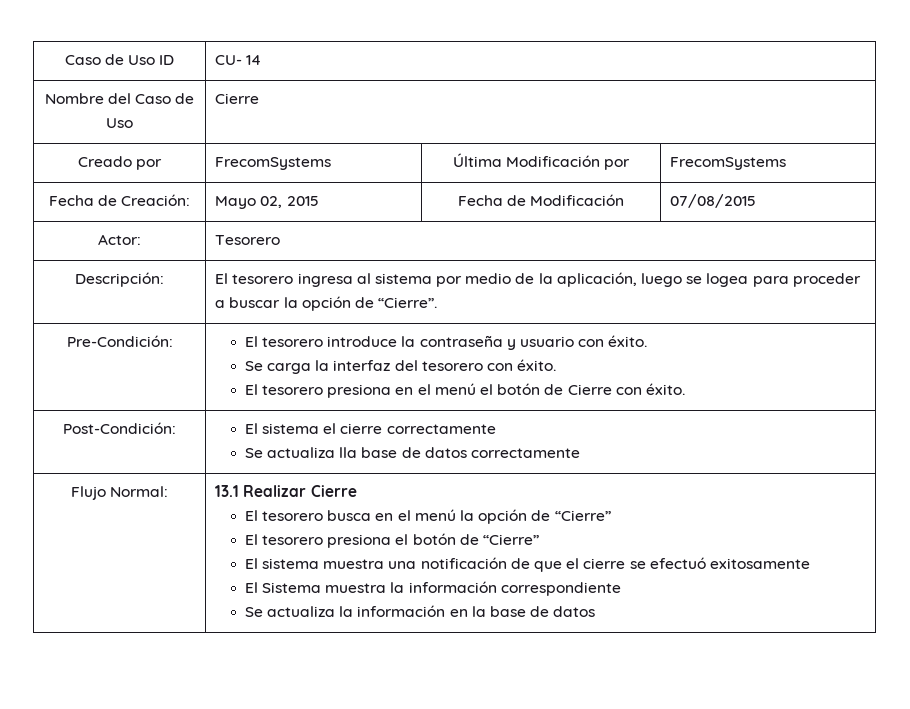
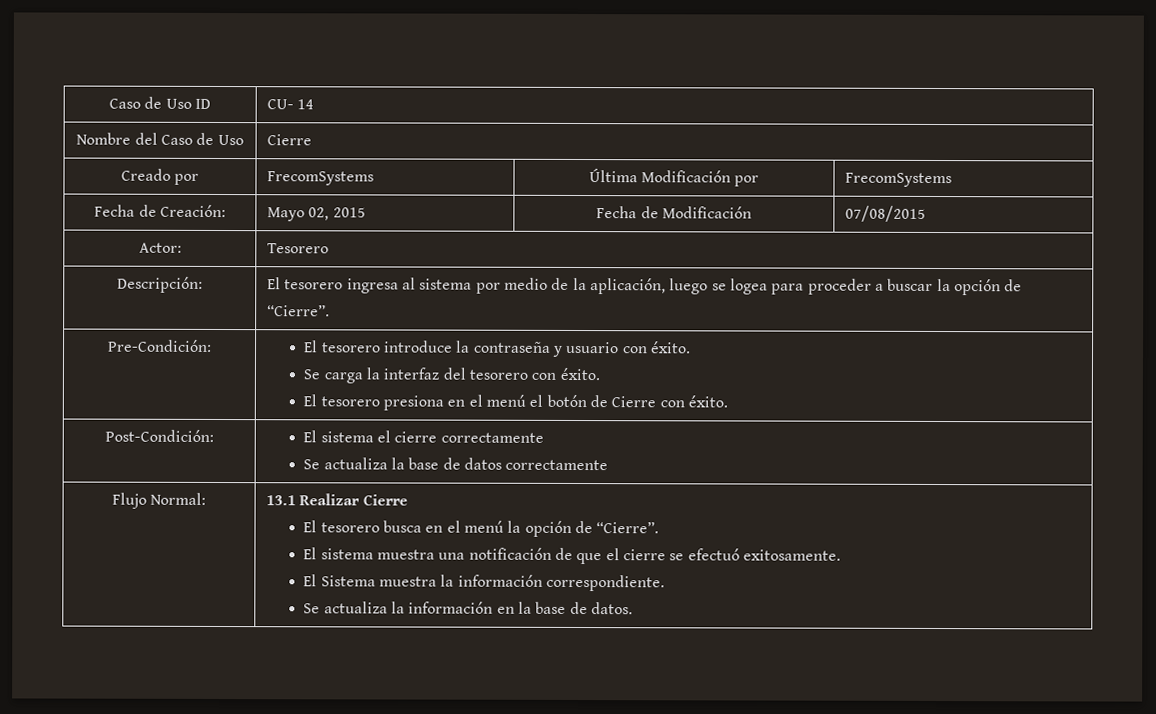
  Post-Condición: | El sistema el cierre correctamente
- Se actualiza lla base de datos correctamente
+ Se actualiza la base de datos correctamente
- El tesorero busca en el menú la opción de “Cierre”
- El tesorero presiona el botón de “Cierre”
+ El tesorero busca en el menú la opción de “Cierre”.
- El sistema muestra una notificación de que el cierre se efectuó exitosamente
+ El sistema muestra una notificación de que el cierre se efectuó exitosamente.
- El Sistema muestra la información correspondiente
+ El Sistema muestra la información correspondiente.
- Se actualiza la información en la base de datos
+ Se actualiza la información en la base de datos.

